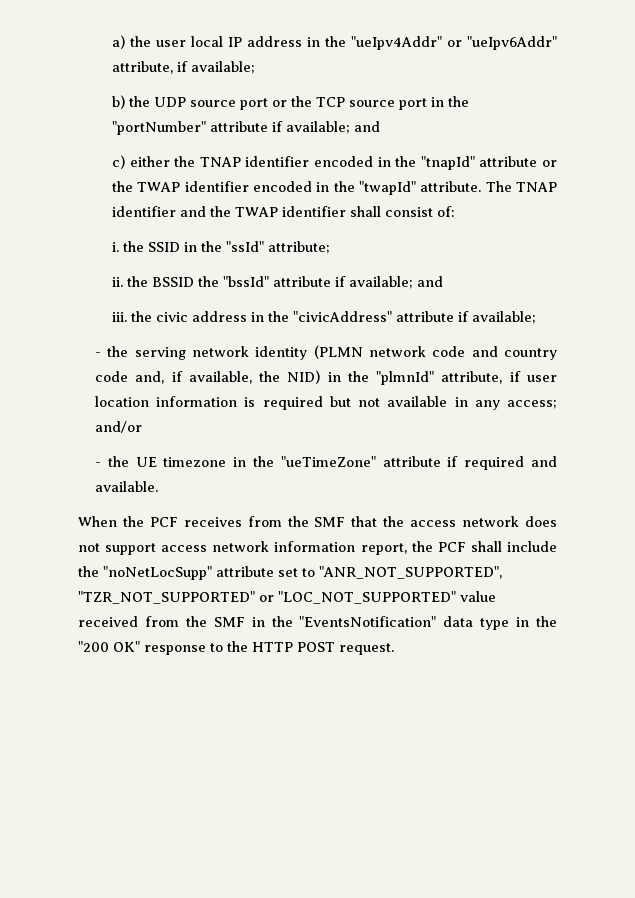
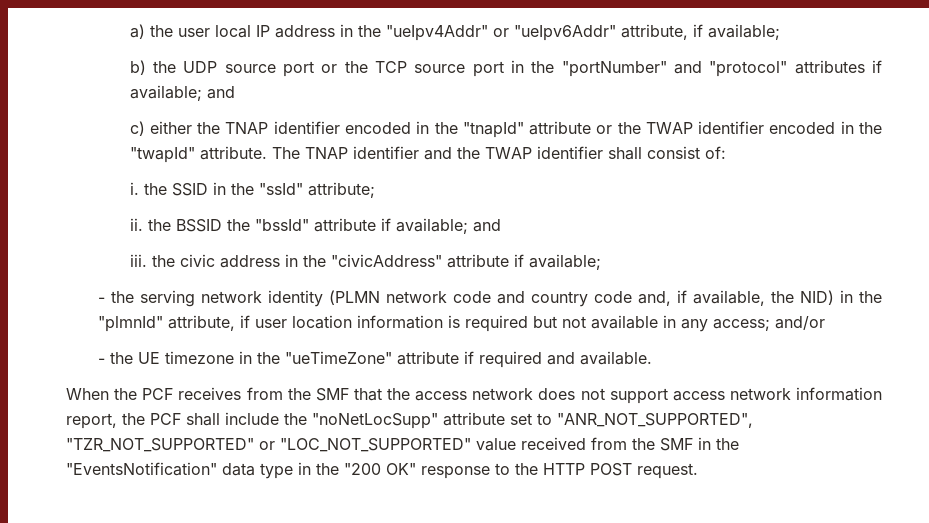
- b) the UDP source port or the TCP source port in the "portNumber" attribute if available; and
+ b) the UDP source port or the TCP source port in the "portNumber" and "protocol" attributes if available; and

